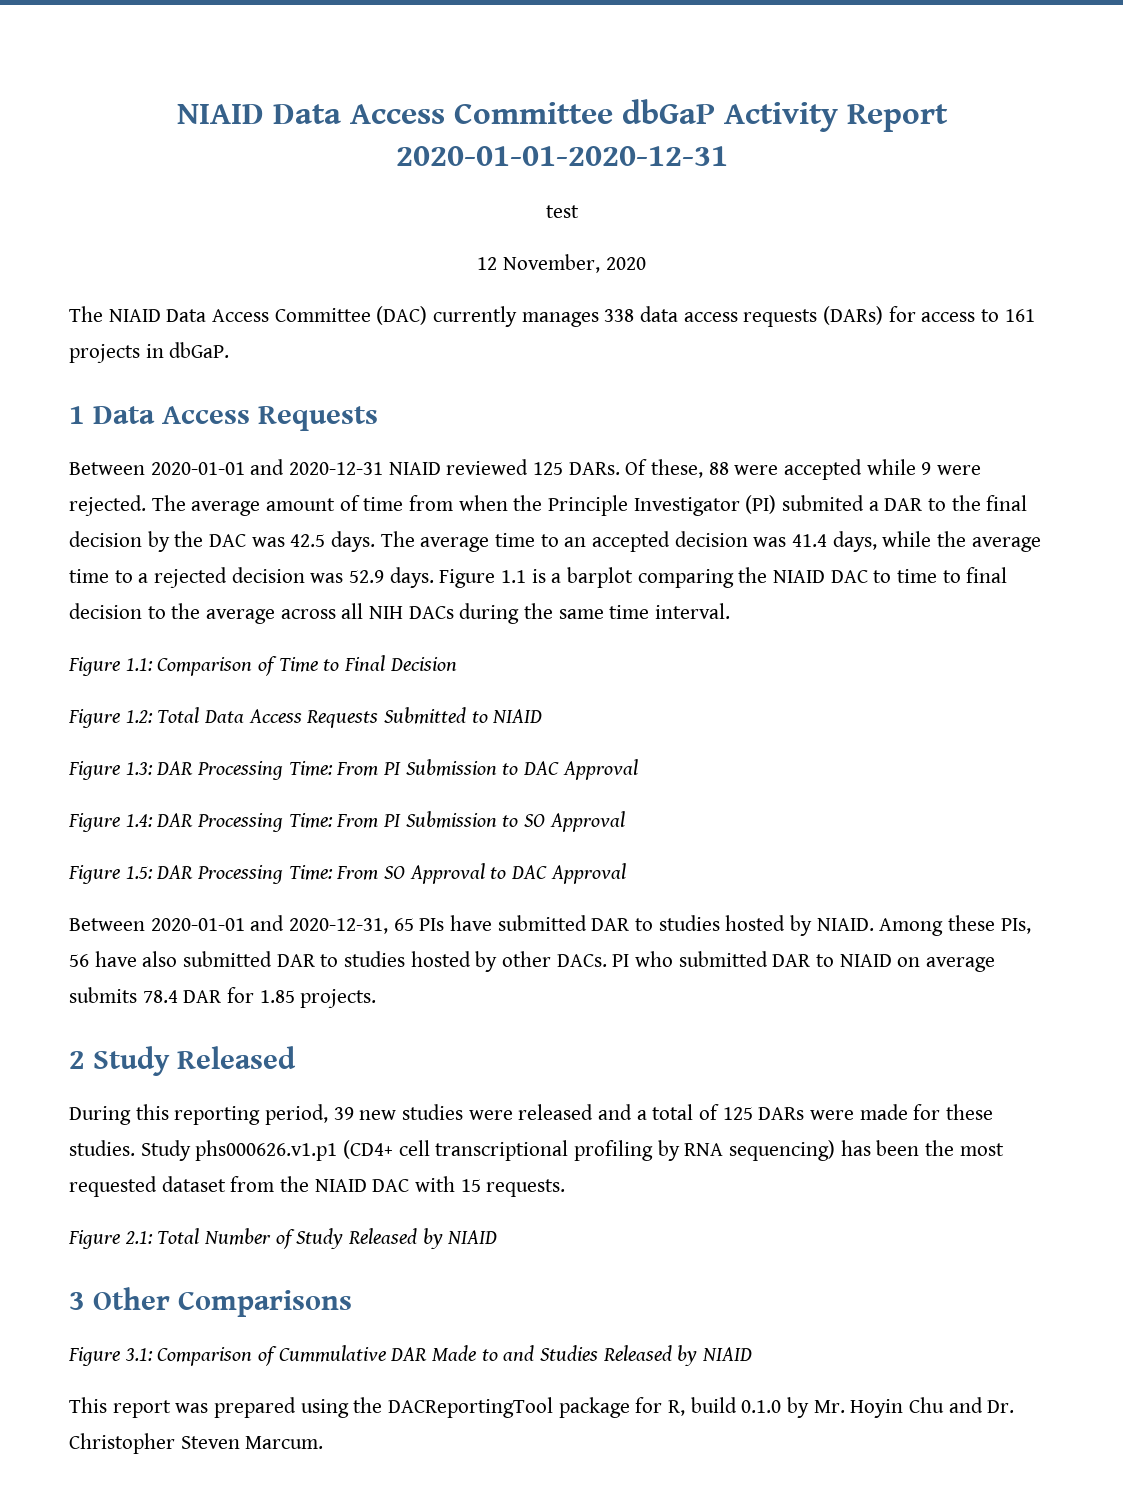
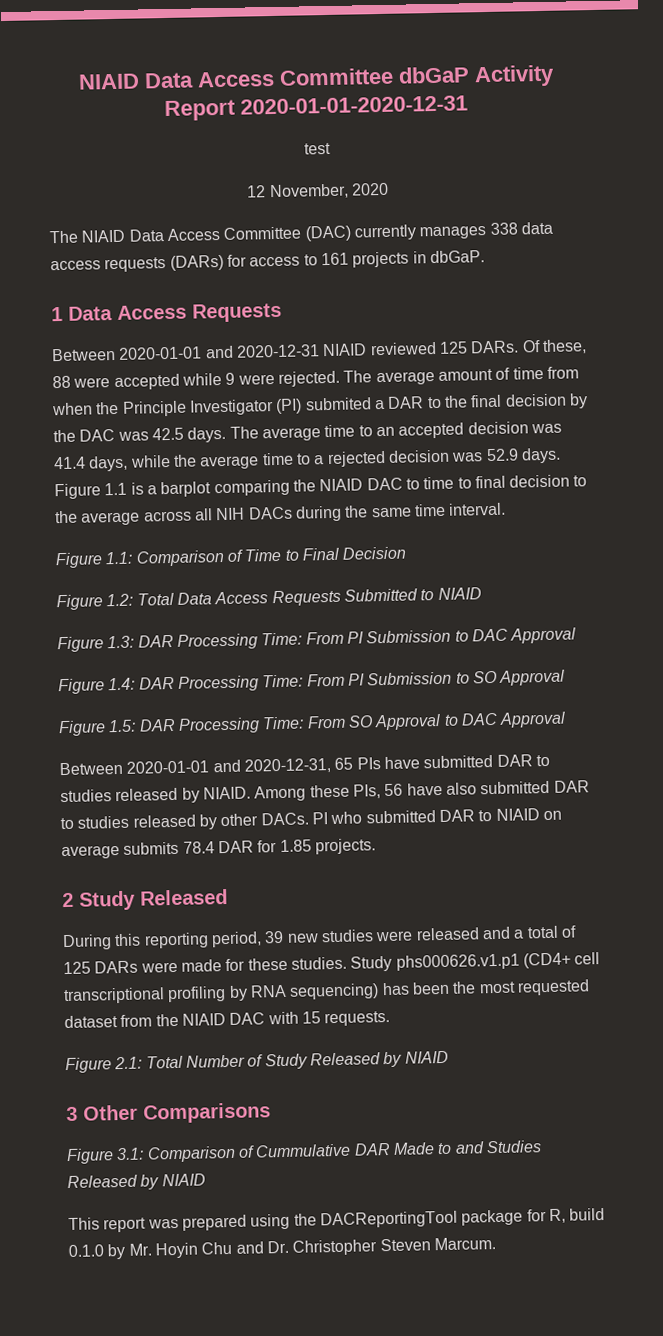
- Between 2020-01-01 and 2020-12-31, 65 PIs have submitted DAR to studies hosted by NIAID.
+ Between 2020-01-01 and 2020-12-31, 65 PIs have submitted DAR to studies released by NIAID.
- Among these PIs, 56 have also submitted DAR to studies hosted by other DACs.
+ Among these PIs, 56 have also submitted DAR to studies released by other DACs.

